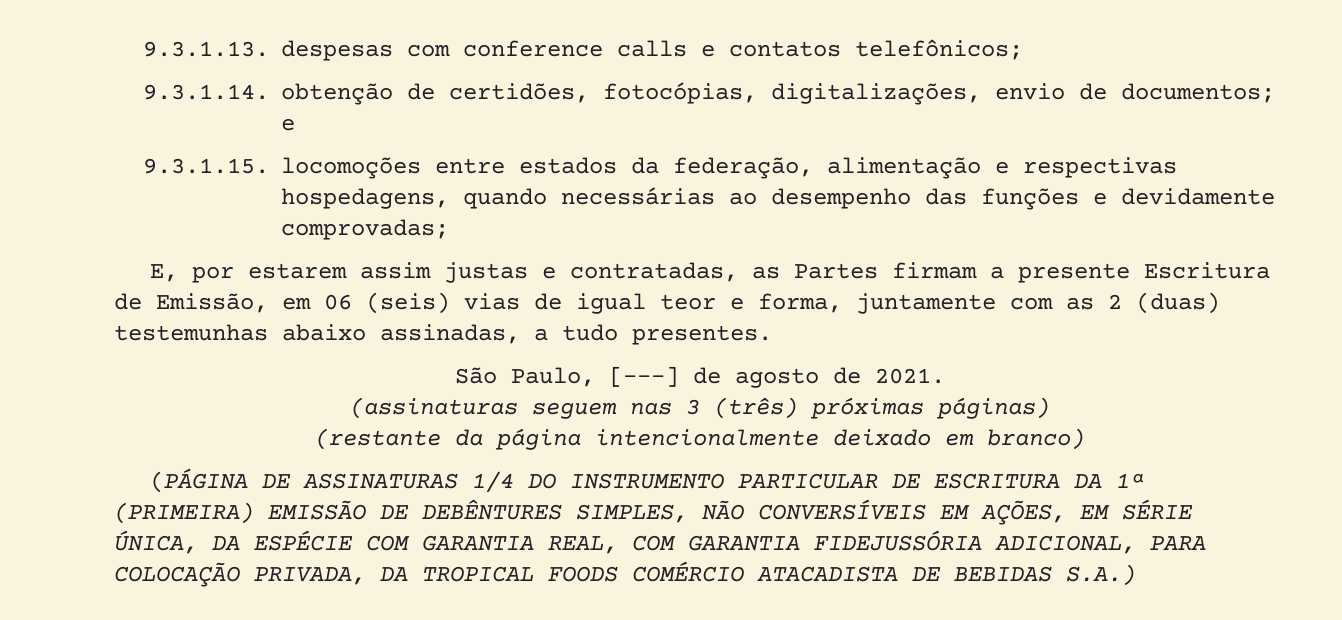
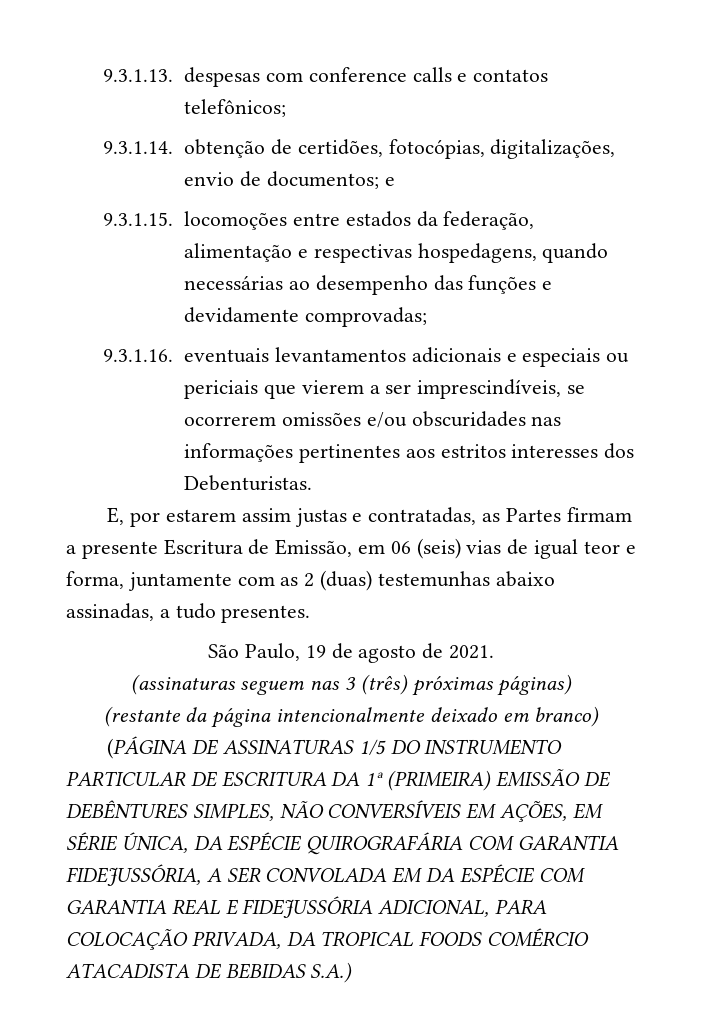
+ 9.3.1.16. eventuais levantamentos adicionais e especiais ou periciais que vierem a ser imprescindíveis, se ocorrerem omissões e/ou obscuridades nas informações pertinentes aos estritos interesses dos Debenturistas.
- São Paulo, [---] de agosto de 2021.
+ São Paulo, 19 de agosto de 2021.
- (PÁGINA DE ASSINATURAS 1/4 DO INSTRUMENTO PARTICULAR DE ESCRITURA DA 1ª (PRIMEIRA) EMISSÃO DE DEBÊNTURES SIMPLES, NÃO CONVERSÍVEIS EM AÇÕES, EM SÉRIE ÚNICA, DA ESPÉCIE COM GARANTIA REAL, COM GARANTIA FIDEJUSSÓRIA ADICIONAL, PARA COLOCAÇÃO PRIVADA, DA TROPICAL FOODS COMÉRCIO ATACADISTA DE BEBIDAS S.A.)
+ (PÁGINA DE ASSINATURAS 1/5 DO INSTRUMENTO PARTICULAR DE ESCRITURA DA 1ª (PRIMEIRA) EMISSÃO DE DEBÊNTURES SIMPLES, NÃO CONVERSÍVEIS EM AÇÕES, EM SÉRIE ÚNICA, DA ESPÉCIE QUIROGRAFÁRIA COM GARANTIA FIDEJUSSÓRIA, A SER CONVOLADA EM DA ESPÉCIE COM GARANTIA REAL E FIDEJUSSÓRIA ADICIONAL, PARA COLOCAÇÃO PRIVADA, DA TROPICAL FOODS COMÉRCIO ATACADISTA DE BEBIDAS S.A.)

